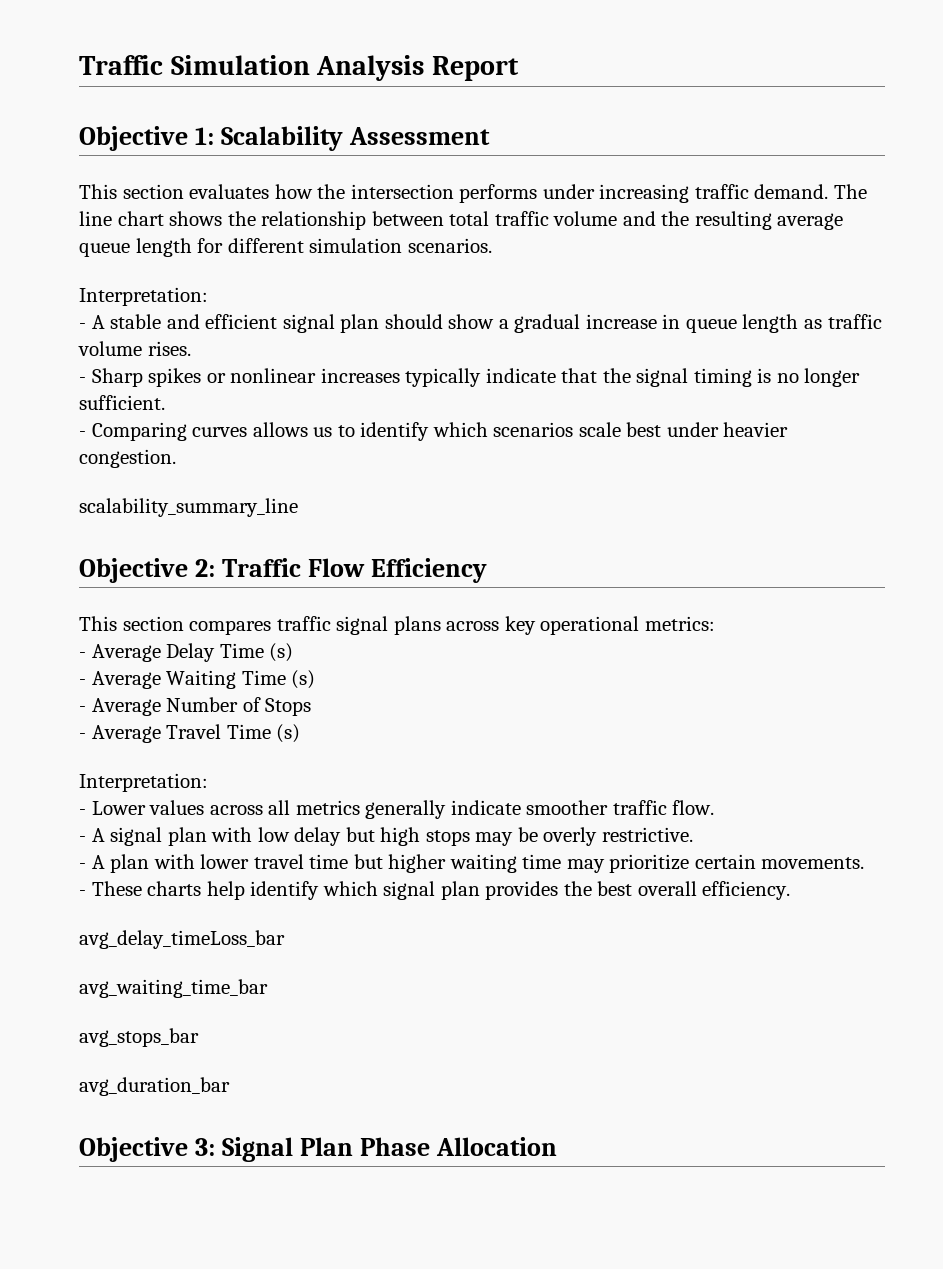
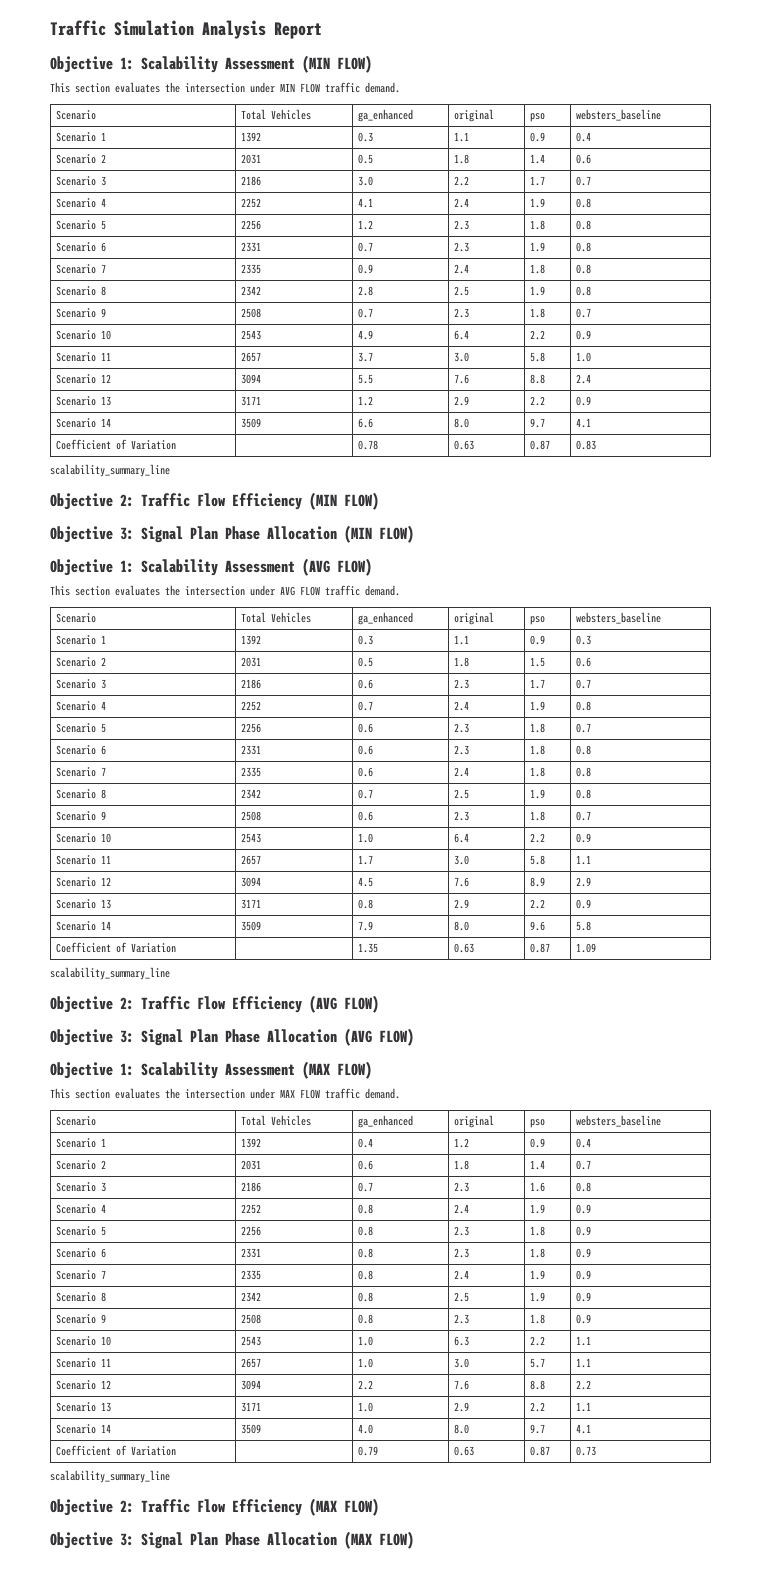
- Objective 1: Scalability Assessment
- This section evaluates how the intersection performs under increasing traffic demand. The line chart shows the relationship between total traffic volume and the resulting average queue length for different simulation scenarios.
- Interpretation:
- - A stable and efficient signal plan should show a gradual increase in queue length as traffic volume rises.
- - Sharp spikes or nonlinear increases typically indicate that the signal timing is no longer sufficient.
- - Comparing curves allows us to identify which scenarios scale best under heavier congestion.
+ Objective 1: Scalability Assessment (MIN FLOW)
+ This section evaluates the intersection under MIN FLOW traffic demand.
+ Scenario | Total Vehicles | ga_enhanced | original | pso | websters_baseline
+ Scenario 1 | 1392 | 0.3 | 1.1 | 0.9 | 0.4
+ Scenario 2 | 2031 | 0.5 | 1.8 | 1.4 | 0.6
+ Scenario 3 | 2186 | 3.0 | 2.2 | 1.7 | 0.7
+ Scenario 4 | 2252 | 4.1 | 2.4 | 1.9 | 0.8
+ Scenario 5 | 2256 | 1.2 | 2.3 | 1.8 | 0.8
+ Scenario 6 | 2331 | 0.7 | 2.3 | 1.9 | 0.8
+ Scenario 7 | 2335 | 0.9 | 2.4 | 1.8 | 0.8
+ Scenario 8 | 2342 | 2.8 | 2.5 | 1.9 | 0.8
+ Scenario 9 | 2508 | 0.7 | 2.3 | 1.8 | 0.7
+ Scenario 10 | 2543 | 4.9 | 6.4 | 2.2 | 0.9
+ Scenario 11 | 2657 | 3.7 | 3.0 | 5.8 | 1.0
+ Scenario 12 | 3094 | 5.5 | 7.6 | 8.8 | 2.4
+ Scenario 13 | 3171 | 1.2 | 2.9 | 2.2 | 0.9
+ Scenario 14 | 3509 | 6.6 | 8.0 | 9.7 | 4.1
+ Coefficient of Variation | | 0.78 | 0.63 | 0.87 | 0.83
  scalability_summary_line
- Objective 2: Traffic Flow Efficiency
- This section compares traffic signal plans across key operational metrics:
- - Average Delay Time (s)
- - Average Waiting Time (s)
- - Average Number of Stops
- - Average Travel Time (s)
- Interpretation:
- - Lower values across all metrics generally indicate smoother traffic flow.
- - A signal plan with low delay but high stops may be overly restrictive.
- - A plan with lower travel time but higher waiting time may prioritize certain movements.
- - These charts help identify which signal plan provides the best overall efficiency.
- avg_delay_timeLoss_bar
- avg_waiting_time_bar
- avg_stops_bar
- avg_duration_bar
- Objective 3: Signal Plan Phase Allocation
+ Objective 2: Traffic Flow Efficiency (MIN FLOW)
+ Objective 3: Signal Plan Phase Allocation (MIN FLOW)
+ Objective 1: Scalability Assessment (AVG FLOW)
+ This section evaluates the intersection under AVG FLOW traffic demand.
+ Scenario | Total Vehicles | ga_enhanced | original | pso | websters_baseline
+ Scenario 1 | 1392 | 0.3 | 1.1 | 0.9 | 0.3
+ Scenario 2 | 2031 | 0.5 | 1.8 | 1.5 | 0.6
+ Scenario 3 | 2186 | 0.6 | 2.3 | 1.7 | 0.7
+ Scenario 4 | 2252 | 0.7 | 2.4 | 1.9 | 0.8
+ Scenario 5 | 2256 | 0.6 | 2.3 | 1.8 | 0.7
+ Scenario 6 | 2331 | 0.6 | 2.3 | 1.8 | 0.8
+ Scenario 7 | 2335 | 0.6 | 2.4 | 1.8 | 0.8
+ Scenario 8 | 2342 | 0.7 | 2.5 | 1.9 | 0.8
+ Scenario 9 | 2508 | 0.6 | 2.3 | 1.8 | 0.7
+ Scenario 10 | 2543 | 1.0 | 6.4 | 2.2 | 0.9
+ Scenario 11 | 2657 | 1.7 | 3.0 | 5.8 | 1.1
+ Scenario 12 | 3094 | 4.5 | 7.6 | 8.9 | 2.9
+ Scenario 13 | 3171 | 0.8 | 2.9 | 2.2 | 0.9
+ Scenario 14 | 3509 | 7.9 | 8.0 | 9.6 | 5.8
+ Coefficient of Variation | | 1.35 | 0.63 | 0.87 | 1.09
+ scalability_summary_line
+ Objective 2: Traffic Flow Efficiency (AVG FLOW)
+ Objective 3: Signal Plan Phase Allocation (AVG FLOW)
+ Objective 1: Scalability Assessment (MAX FLOW)
+ This section evaluates the intersection under MAX FLOW traffic demand.
+ Scenario | Total Vehicles | ga_enhanced | original | pso | websters_baseline
+ Scenario 1 | 1392 | 0.4 | 1.2 | 0.9 | 0.4
+ Scenario 2 | 2031 | 0.6 | 1.8 | 1.4 | 0.7
+ Scenario 3 | 2186 | 0.7 | 2.3 | 1.6 | 0.8
+ Scenario 4 | 2252 | 0.8 | 2.4 | 1.9 | 0.9
+ Scenario 5 | 2256 | 0.8 | 2.3 | 1.8 | 0.9
+ Scenario 6 | 2331 | 0.8 | 2.3 | 1.8 | 0.9
+ Scenario 7 | 2335 | 0.8 | 2.4 | 1.9 | 0.9
+ Scenario 8 | 2342 | 0.8 | 2.5 | 1.9 | 0.9
+ Scenario 9 | 2508 | 0.8 | 2.3 | 1.8 | 0.9
+ Scenario 10 | 2543 | 1.0 | 6.3 | 2.2 | 1.1
+ Scenario 11 | 2657 | 1.0 | 3.0 | 5.7 | 1.1
+ Scenario 12 | 3094 | 2.2 | 7.6 | 8.8 | 2.2
+ Scenario 13 | 3171 | 1.0 | 2.9 | 2.2 | 1.1
+ Scenario 14 | 3509 | 4.0 | 8.0 | 9.7 | 4.1
+ Coefficient of Variation | | 0.79 | 0.63 | 0.87 | 0.73
+ scalability_summary_line
+ Objective 2: Traffic Flow Efficiency (MAX FLOW)
+ Objective 3: Signal Plan Phase Allocation (MAX FLOW)

